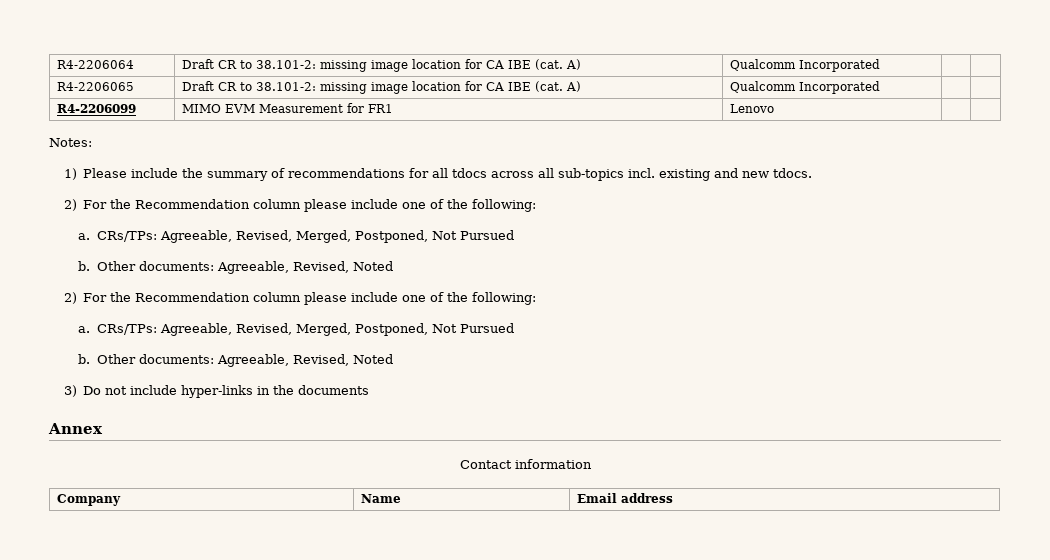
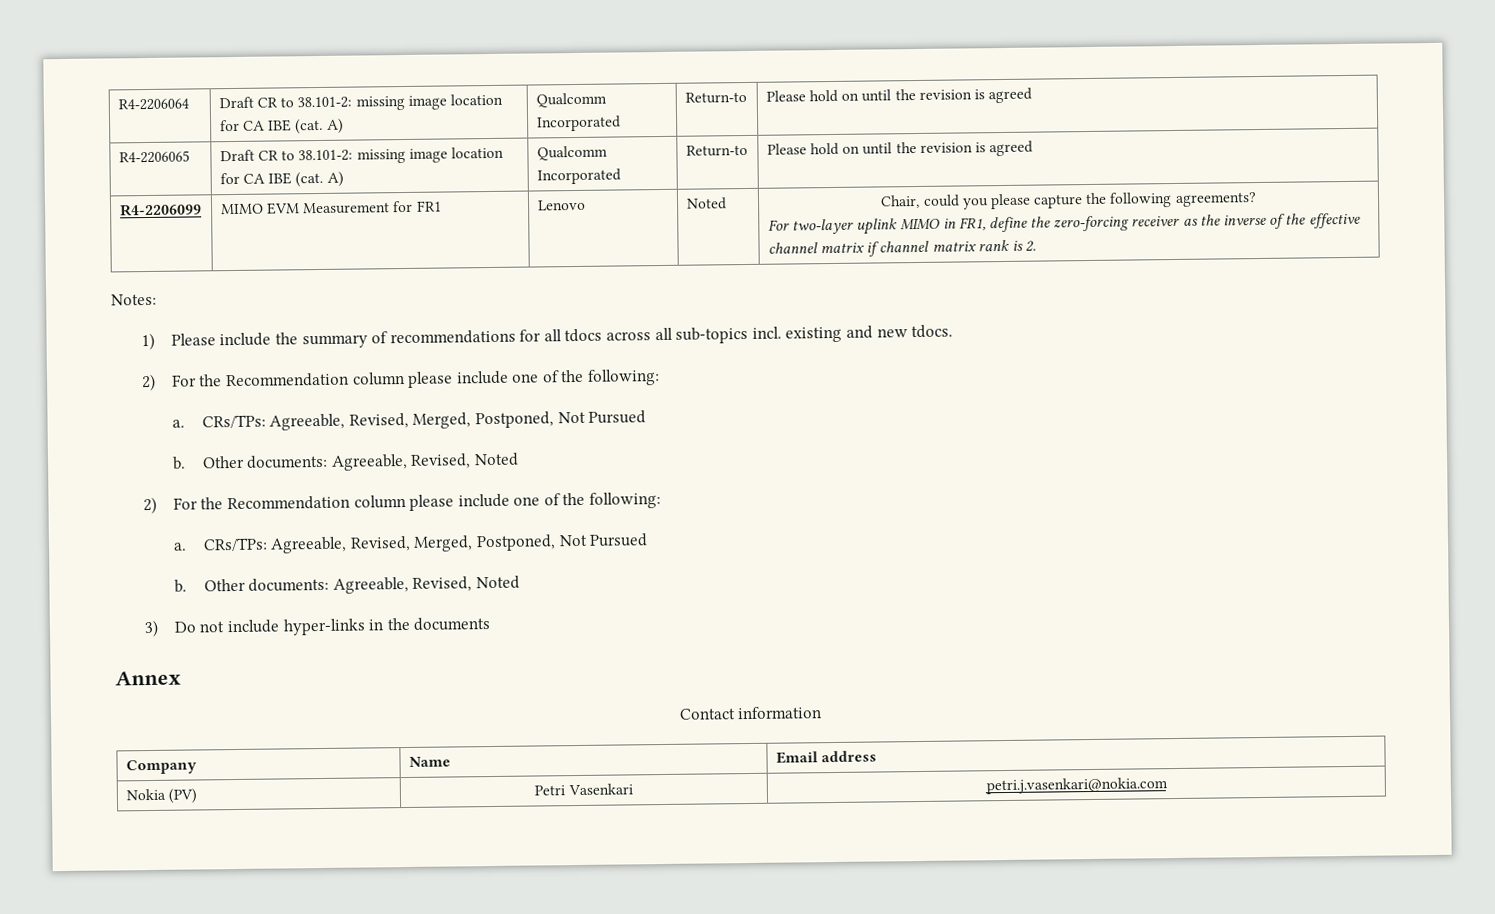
- R4-2206064 | Draft CR to 38.101-2: missing image location for CA IBE (cat. A) | Qualcomm Incorporated | |
+ R4-2206064 | Draft CR to 38.101-2: missing image location for CA IBE (cat. A) | Qualcomm Incorporated | Return-to | Please hold on until the revision is agreed
- R4-2206065 | Draft CR to 38.101-2: missing image location for CA IBE (cat. A) | Qualcomm Incorporated | |
+ R4-2206065 | Draft CR to 38.101-2: missing image location for CA IBE (cat. A) | Qualcomm Incorporated | Return-to | Please hold on until the revision is agreed
- R4-2206099 | MIMO EVM Measurement for FR1 | Lenovo | |
+ R4-2206099 | MIMO EVM Measurement for FR1 | Lenovo | Noted | Chair, could you please capture the following agreements?
+ For two-layer uplink MIMO in FR1, define the zero-forcing receiver as the inverse of the effective channel matrix if channel matrix rank is 2.
+ Nokia (PV) | Petri Vasenkari | petri.j.vasenkari@nokia.com

